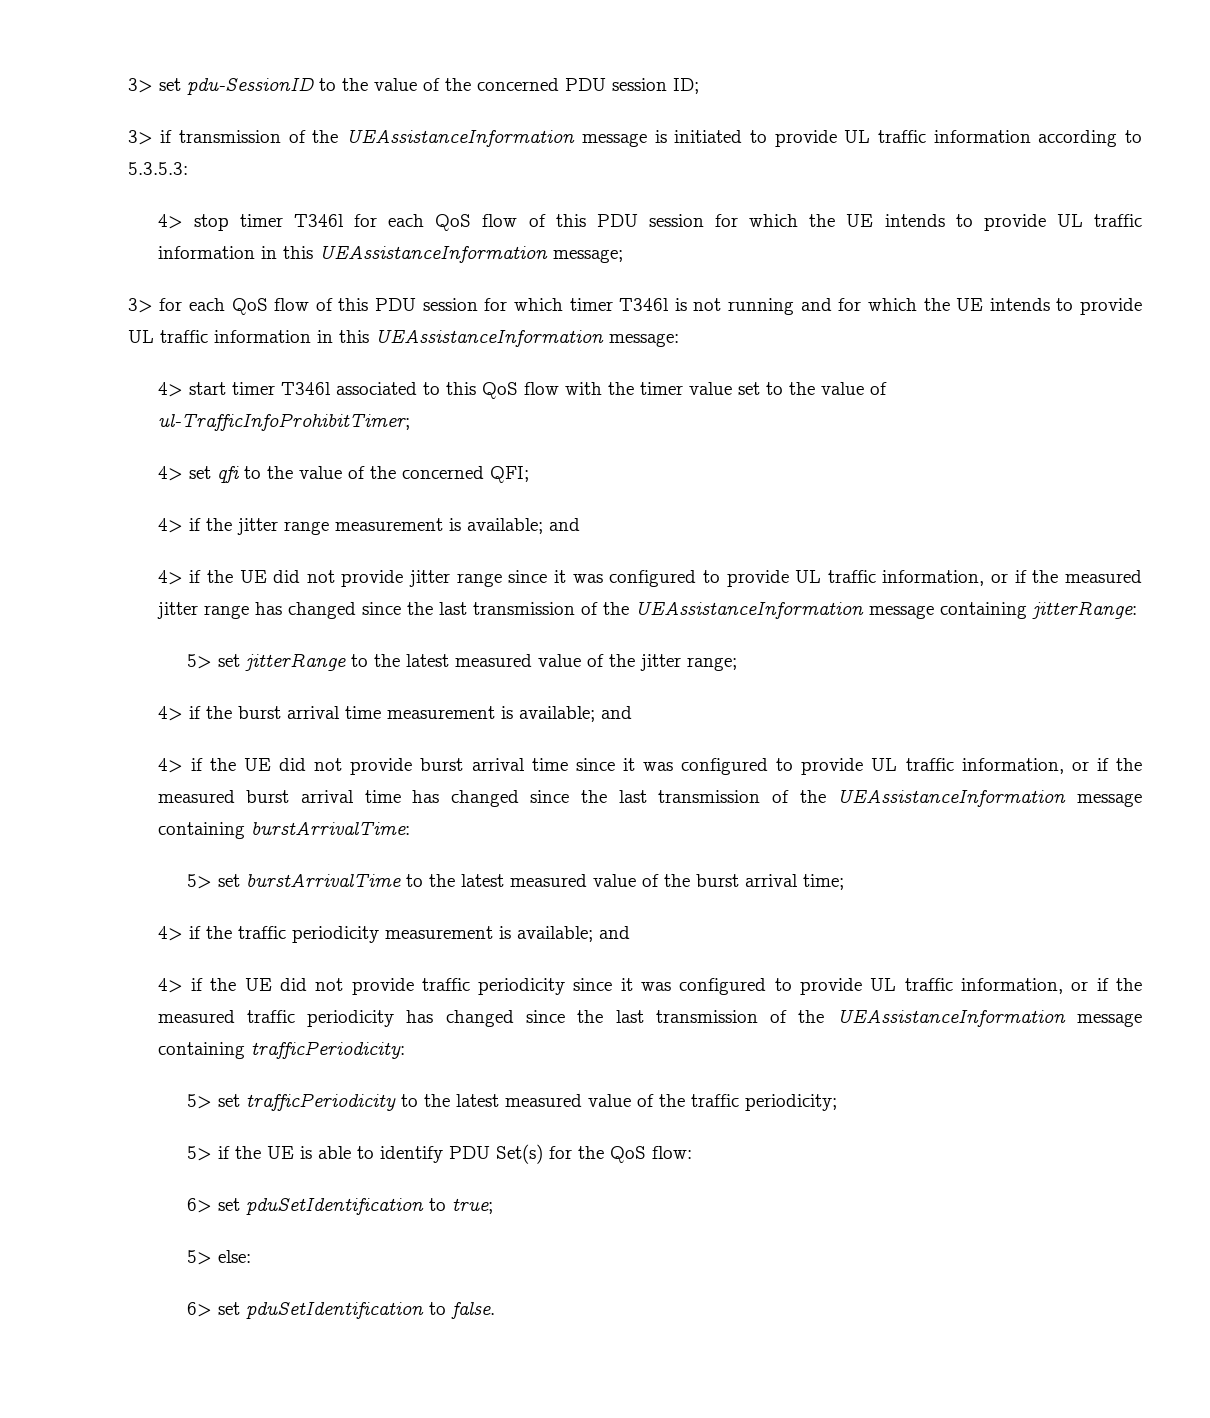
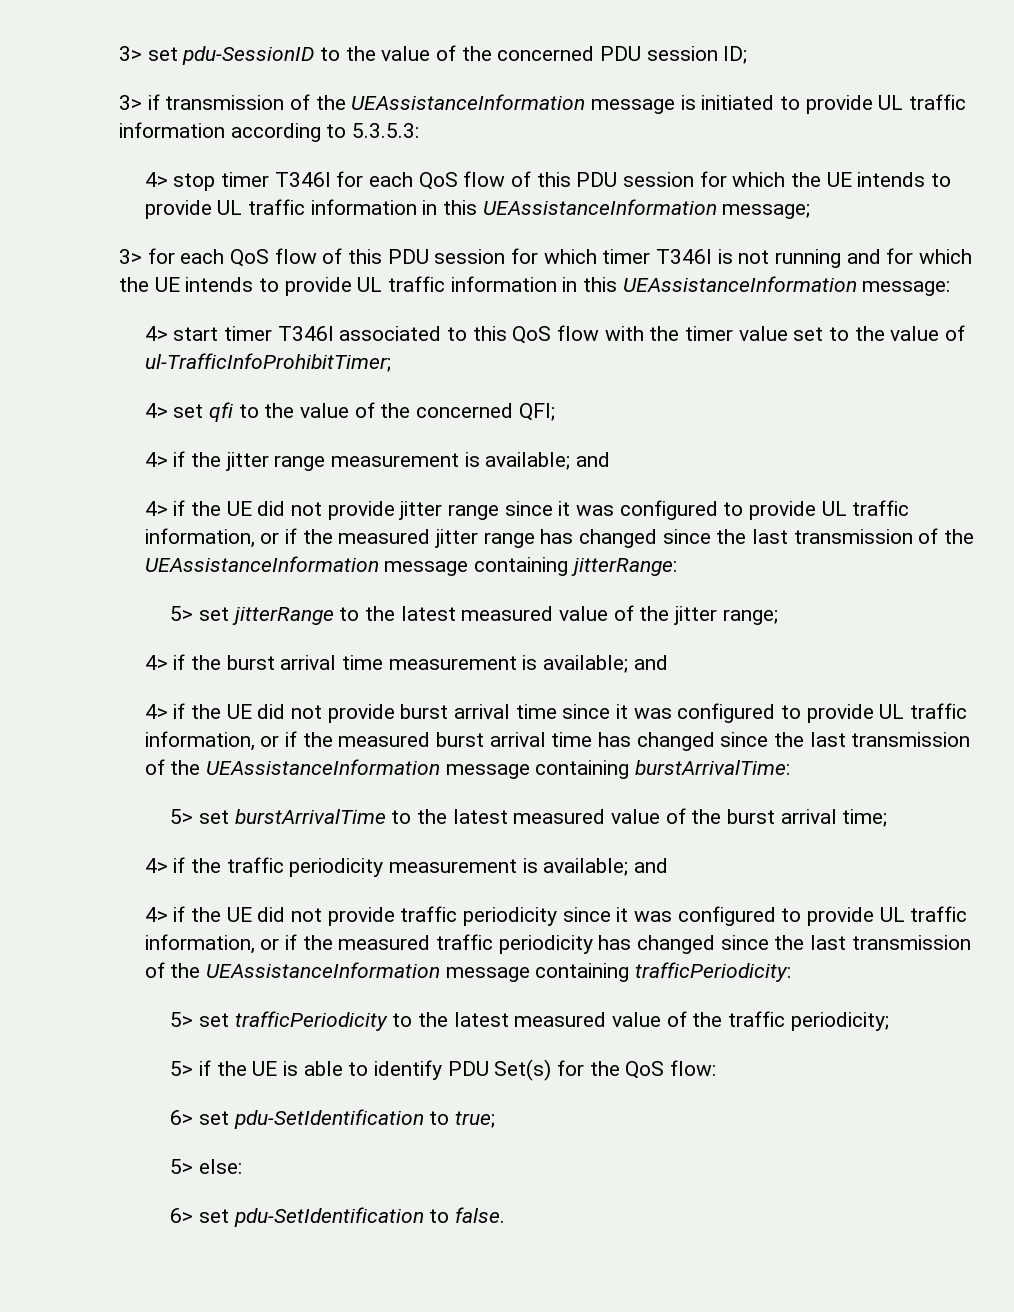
- 6> set pduSetIdentification to true;
+ 6> set pdu-SetIdentification to true;
- 6> set pduSetIdentification to false.
+ 6> set pdu-SetIdentification to false.

